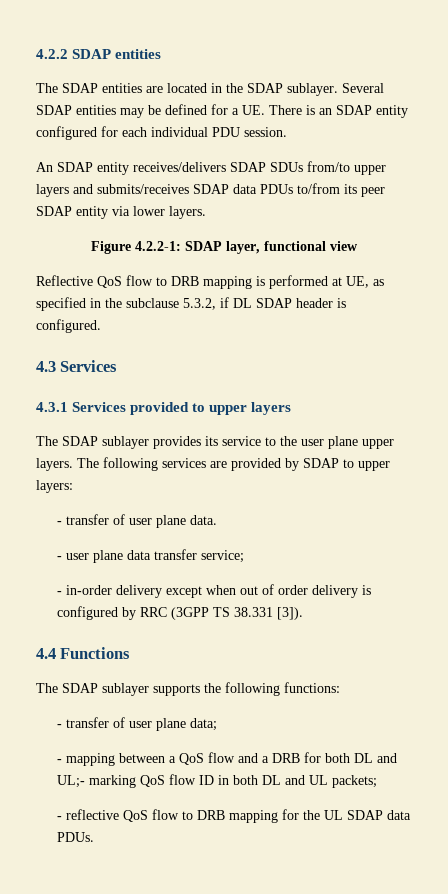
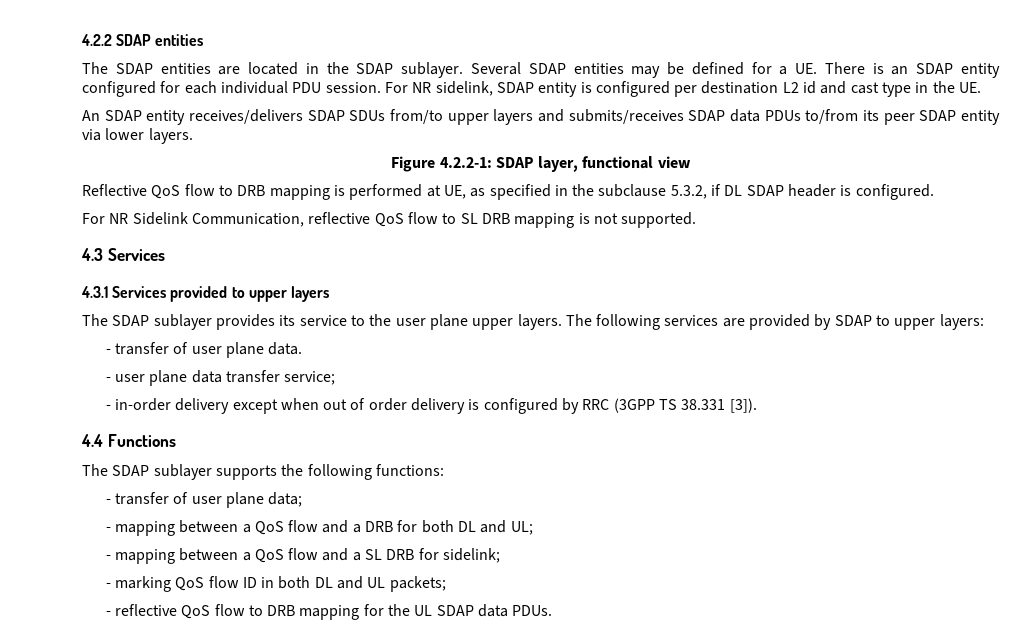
+ For NR sidelink, SDAP entity is configured per destination L2 id and cast type in the UE.
+ For NR Sidelink Communication, reflective QoS flow to SL DRB mapping is not supported.
- - mapping between a QoS flow and a DRB for both DL and UL;- marking QoS flow ID in both DL and UL packets;
+ - mapping between a QoS flow and a DRB for both DL and UL;
+ - mapping between a QoS flow and a SL DRB for sidelink;
+ - marking QoS flow ID in both DL and UL packets;

